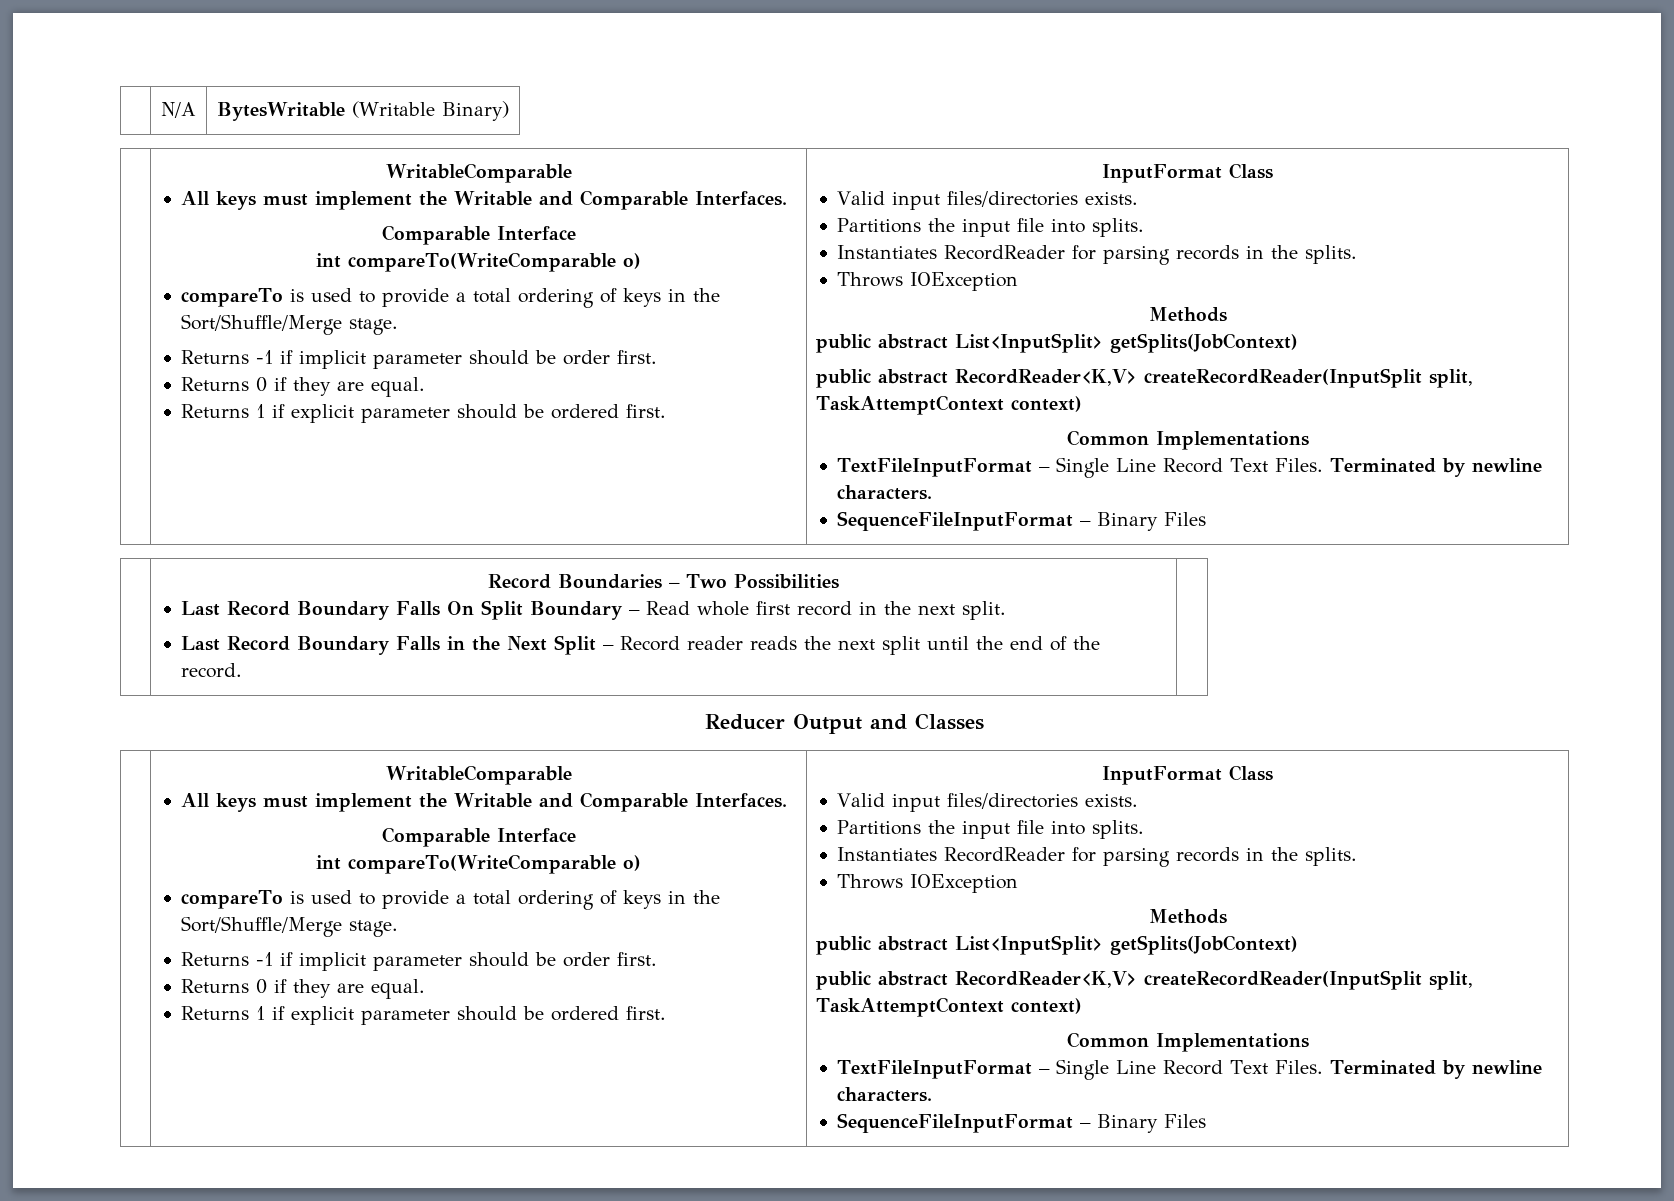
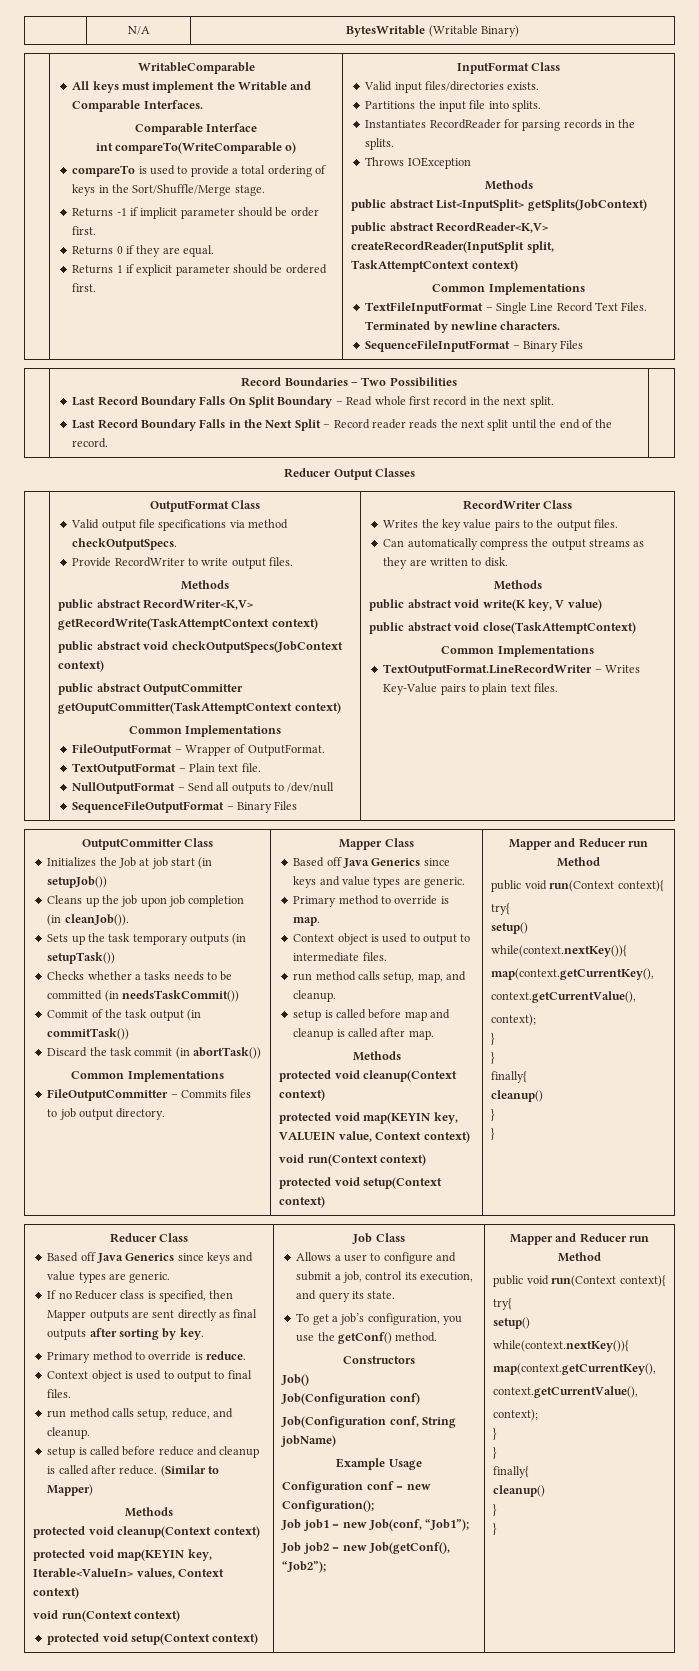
- Reducer Output and Classes
- | WritableComparable
- All keys must implement the Writable and Comparable Interfaces.
- Comparable Interface
- int compareTo(WriteComparable o)
- compareTo is used to provide a total ordering of keys in the Sort/Shuffle/Merge stage.
- Returns -1 if implicit parameter should be order first.
- Returns 0 if they are equal.
- Returns 1 if explicit parameter should be ordered first. | InputFormat Class
- Valid input files/directories exists.
- Partitions the input file into splits.
- Instantiates RecordReader for parsing records in the splits.
- Throws IOException
+ Reducer Output Classes
+ | OutputFormat Class
+ Valid output file specifications via method checkOutputSpecs.
+ Provide RecordWriter to write output files.
  Methods
- public abstract List<InputSplit> getSplits(JobContext)
- public abstract RecordReader<K,V> createRecordReader(InputSplit split, TaskAttemptContext context)
+ public abstract RecordWriter<K,V> getRecordWrite(TaskAttemptContext context)
+ public abstract void checkOutputSpecs(JobContext context)
+ public abstract OutputCommitter getOuputCommitter(TaskAttemptContext context)
  Common Implementations
- TextFileInputFormat – Single Line Record Text Files. Terminated by newline characters.
- SequenceFileInputFormat – Binary Files
+ FileOutputFormat – Wrapper of OutputFormat.
+ TextOutputFormat – Plain text file.
+ NullOutputFormat – Send all outputs to /dev/null
+ SequenceFileOutputFormat – Binary Files | RecordWriter Class
+ Writes the key value pairs to the output files.
+ Can automatically compress the output streams as they are written to disk.
+ Methods
+ public abstract void write(K key, V value)
+ public abstract void close(TaskAttemptContext)
+ Common Implementations
+ TextOutputFormat.LineRecordWriter – Writes Key-Value pairs to plain text files.
+ OutputCommitter Class
+ Initializes the Job at job start (in setupJob())
+ Cleans up the job upon job completion (in cleanJob()).
+ Sets up the task temporary outputs (in setupTask())
+ Checks whether a tasks needs to be committed (in needsTaskCommit())
+ Commit of the task output (in commitTask())
+ Discard the task commit (in abortTask())
+ Common Implementations
+ FileOutputCommitter – Commits files to job output directory. | Mapper Class
+ Based off Java Generics since keys and value types are generic.
+ Primary method to override is map.
+ Context object is used to output to intermediate files.
+ run method calls setup, map, and cleanup.
+ setup is called before map and cleanup is called after map.
+ Methods
+ protected void cleanup(Context context)
+ protected void map(KEYIN key, VALUEIN value, Context context)
+ void run(Context context)
+ protected void setup(Context context) | Mapper and Reducer run Method
+ public void run(Context context){
+ try{
+ setup()
+ while(context.nextKey()){
+ map(context.getCurrentKey(),
+ context.getCurrentValue(),
+ context);
+ }
+ }
+ finally{
+ cleanup()
+ }
+ }
+ Reducer Class
+ Based off Java Generics since keys and value types are generic.
+ If no Reducer class is specified, then Mapper outputs are sent directly as final outputs after sorting by key.
+ Primary method to override is reduce.
+ Context object is used to output to final files.
+ run method calls setup, reduce, and cleanup.
+ setup is called before reduce and cleanup is called after reduce. (Similar to Mapper)
+ Methods
+ protected void cleanup(Context context)
+ protected void map(KEYIN key, Iterable<ValueIn> values, Context context)
+ void run(Context context)
+ protected void setup(Context context) | Job Class
+ Allows a user to configure and submit a job, control its execution, and query its state.
+ To get a job’s configuration, you use the getConf() method.
+ Constructors
+ Job()
+ Job(Configuration conf)
+ Job(Configuration conf, String jobName)
+ Example Usage
+ Configuration conf = new Configuration();
+ Job job1 = new Job(conf, “Job1”);
+ Job job2 = new Job(getConf(), “Job2”); | Mapper and Reducer run Method
+ public void run(Context context){
+ try{
+ setup()
+ while(context.nextKey()){
+ map(context.getCurrentKey(),
+ context.getCurrentValue(),
+ context);
+ }
+ }
+ finally{
+ cleanup()
+ }
+ }

